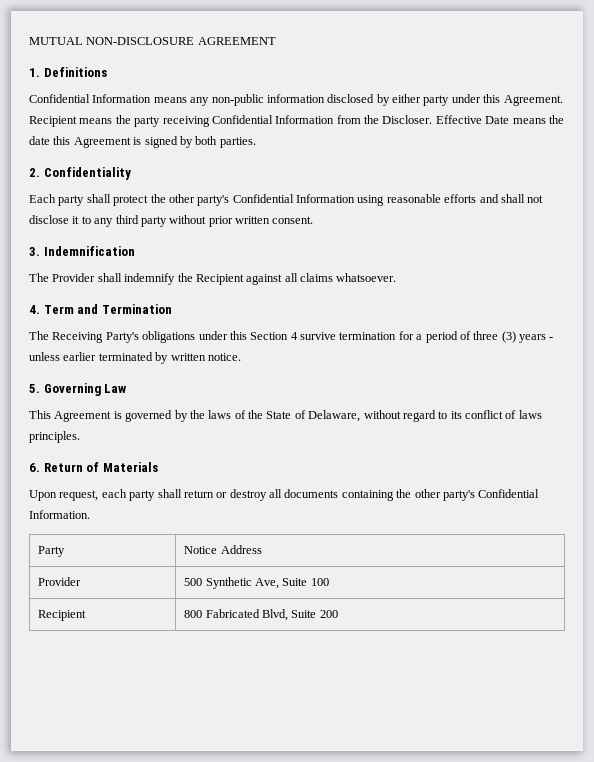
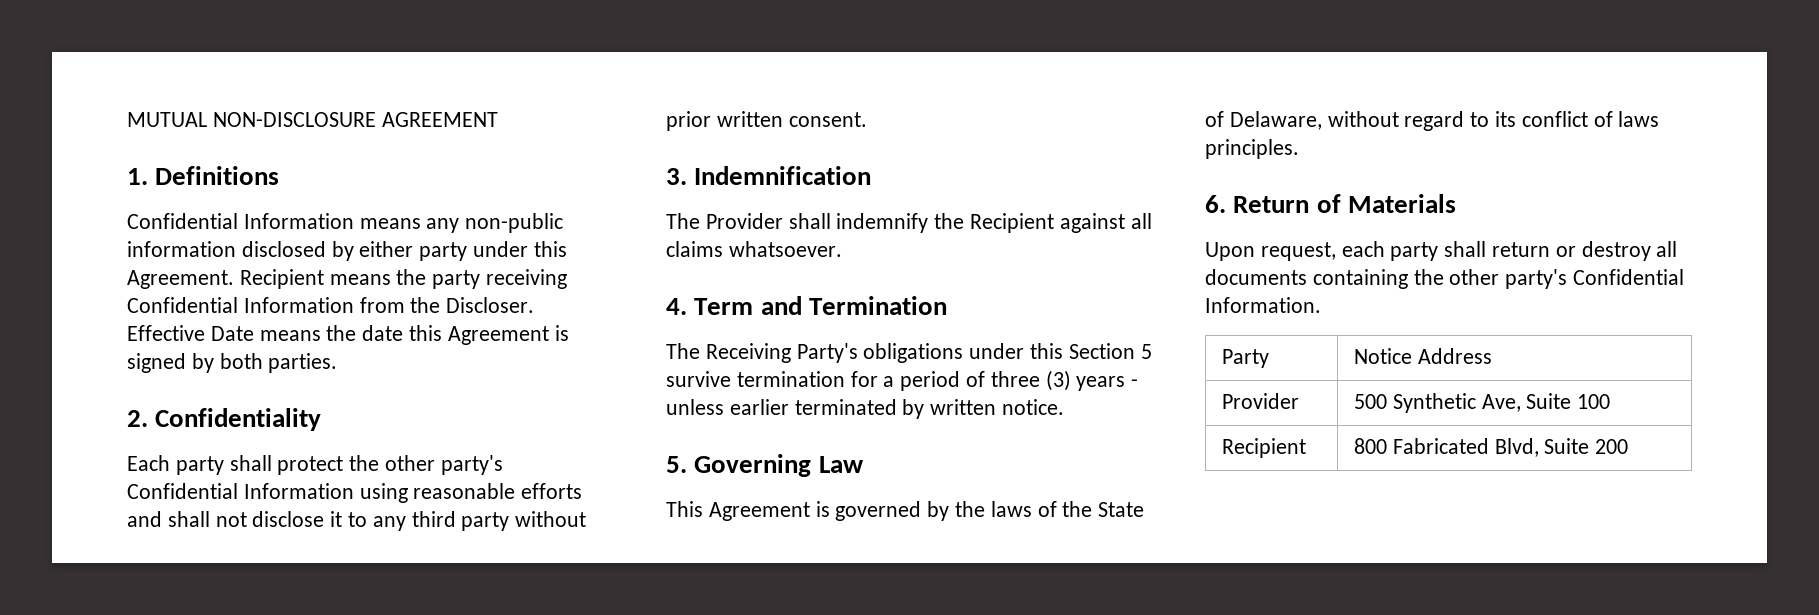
- The Receiving Party's obligations under this Section 4 survive termination for a period of three (3) years - unless earlier terminated by written notice.
+ The Receiving Party's obligations under this Section 5 survive termination for a period of three (3) years - unless earlier terminated by written notice.

